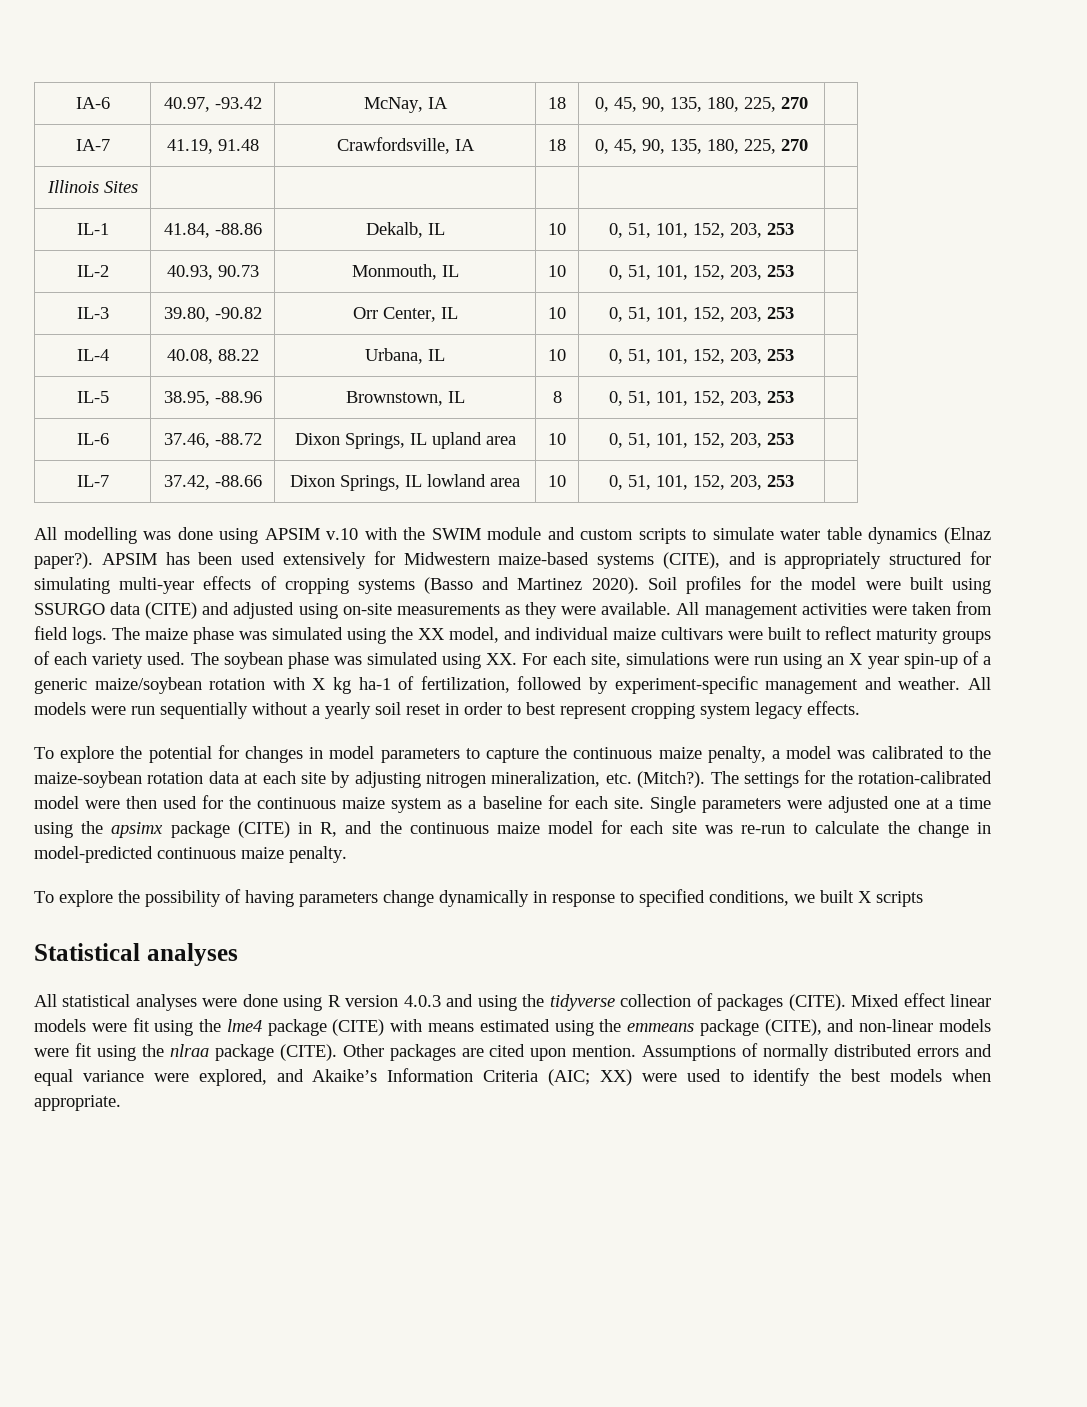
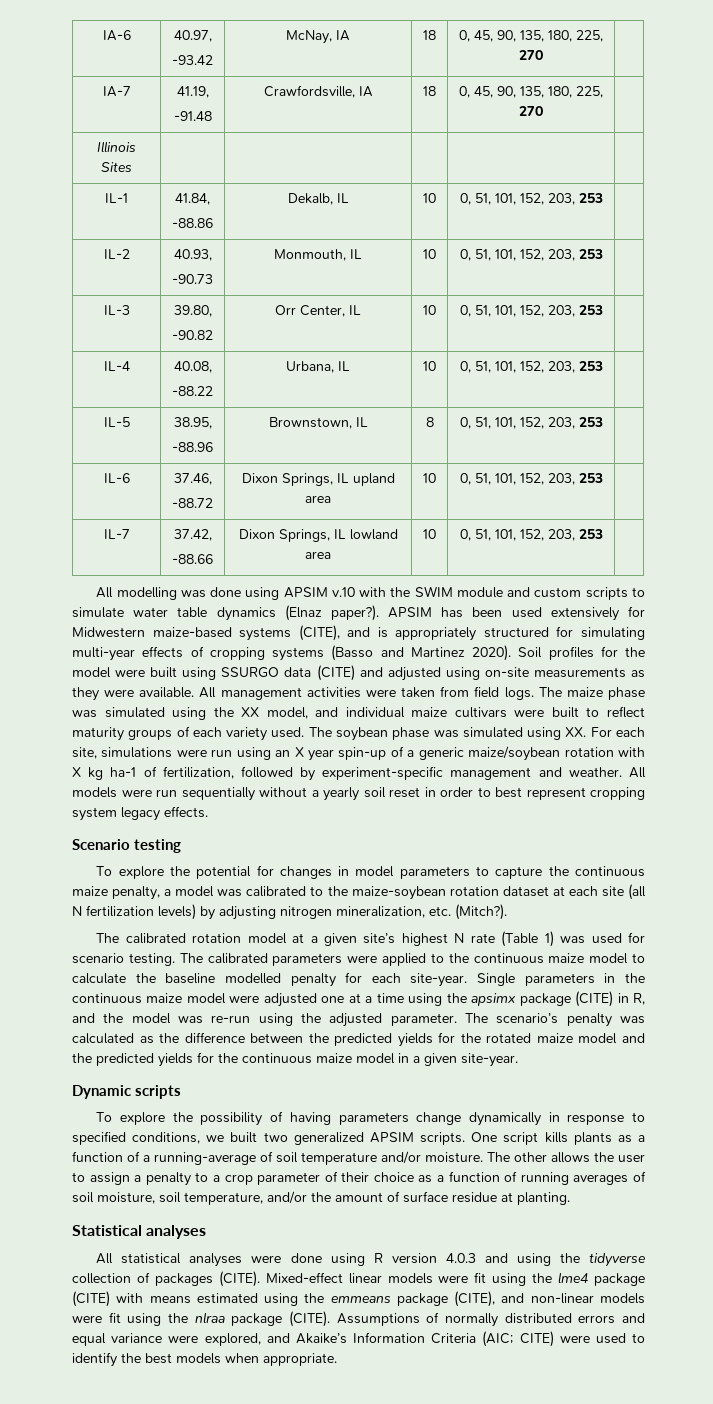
- IA-6 | 40.97, -93.42 | McNay, IA | 18 | 0, 45, 90, 135, 180, 225, 270 |
+ IA-6 | 40.97,
+ -93.42 | McNay, IA | 18 | 0, 45, 90, 135, 180, 225, 270 |
- IA-7 | 41.19, 91.48 | Crawfordsville, IA | 18 | 0, 45, 90, 135, 180, 225, 270 |
+ IA-7 | 41.19,
+ -91.48 | Crawfordsville, IA | 18 | 0, 45, 90, 135, 180, 225, 270 |
- IL-1 | 41.84, -88.86 | Dekalb, IL | 10 | 0, 51, 101, 152, 203, 253 |
+ IL-1 | 41.84,
+ -88.86 | Dekalb, IL | 10 | 0, 51, 101, 152, 203, 253 |
- IL-2 | 40.93, 90.73 | Monmouth, IL | 10 | 0, 51, 101, 152, 203, 253 |
+ IL-2 | 40.93,
+ -90.73 | Monmouth, IL | 10 | 0, 51, 101, 152, 203, 253 |
- IL-3 | 39.80, -90.82 | Orr Center, IL | 10 | 0, 51, 101, 152, 203, 253 |
+ IL-3 | 39.80,
+ -90.82 | Orr Center, IL | 10 | 0, 51, 101, 152, 203, 253 |
- IL-4 | 40.08, 88.22 | Urbana, IL | 10 | 0, 51, 101, 152, 203, 253 |
+ IL-4 | 40.08,
+ -88.22 | Urbana, IL | 10 | 0, 51, 101, 152, 203, 253 |
- IL-5 | 38.95, -88.96 | Brownstown, IL | 8 | 0, 51, 101, 152, 203, 253 |
+ IL-5 | 38.95,
+ -88.96 | Brownstown, IL | 8 | 0, 51, 101, 152, 203, 253 |
- IL-6 | 37.46, -88.72 | Dixon Springs, IL upland area | 10 | 0, 51, 101, 152, 203, 253 |
+ IL-6 | 37.46,
+ -88.72 | Dixon Springs, IL upland area | 10 | 0, 51, 101, 152, 203, 253 |
- IL-7 | 37.42, -88.66 | Dixon Springs, IL lowland area | 10 | 0, 51, 101, 152, 203, 253 |
+ IL-7 | 37.42,
+ -88.66 | Dixon Springs, IL lowland area | 10 | 0, 51, 101, 152, 203, 253 |
+ Scenario testing
- To explore the potential for changes in model parameters to capture the continuous maize penalty, a model was calibrated to the maize-soybean rotation data at each site by adjusting nitrogen mineralization, etc. (Mitch?). The settings for the rotation-calibrated model were then used for the continuous maize system as a baseline for each site.
+ To explore the potential for changes in model parameters to capture the continuous maize penalty, a model was calibrated to the maize-soybean rotation dataset at each site (all N fertilization levels) by adjusting nitrogen mineralization, etc. (Mitch?).
+ The calibrated rotation model at a given site’s highest N rate (Table 1) was used for scenario testing. The calibrated parameters were applied to the continuous maize model to calculate the baseline modelled penalty for each site-year.
- Single parameters were adjusted one at a time using the apsimx package (CITE) in R, and the continuous maize model for each site was re-run to calculate the change in model-predicted continuous maize penalty.
+ Single parameters in the continuous maize model were adjusted one at a time using the apsimx package (CITE) in R, and the model was re-run using the adjusted parameter. The scenario’s penalty was calculated as the difference between the predicted yields for the rotated maize model and the predicted yields for the continuous maize model in a given site-year.
+ Dynamic scripts
- To explore the possibility of having parameters change dynamically in response to specified conditions, we built X scripts
+ To explore the possibility of having parameters change dynamically in response to specified conditions, we built two generalized APSIM scripts. One script kills plants as a function of a running-average of soil temperature and/or moisture. The other allows the user to assign a penalty to a crop parameter of their choice as a function of running averages of soil moisture, soil temperature, and/or the amount of surface residue at planting.
- Mixed effect linear models were fit using the lme4 package (CITE) with means estimated using the emmeans package (CITE), and non-linear models were fit using the nlraa package (CITE).
+ Mixed-effect linear models were fit using the lme4 package (CITE) with means estimated using the emmeans package (CITE), and non-linear models were fit using the nlraa package (CITE).
- Other packages are cited upon mention.
- Assumptions of normally distributed errors and equal variance were explored, and Akaike’s Information Criteria (AIC; XX) were used to identify the best models when appropriate.
+ Assumptions of normally distributed errors and equal variance were explored, and Akaike’s Information Criteria (AIC; CITE) were used to identify the best models when appropriate.

